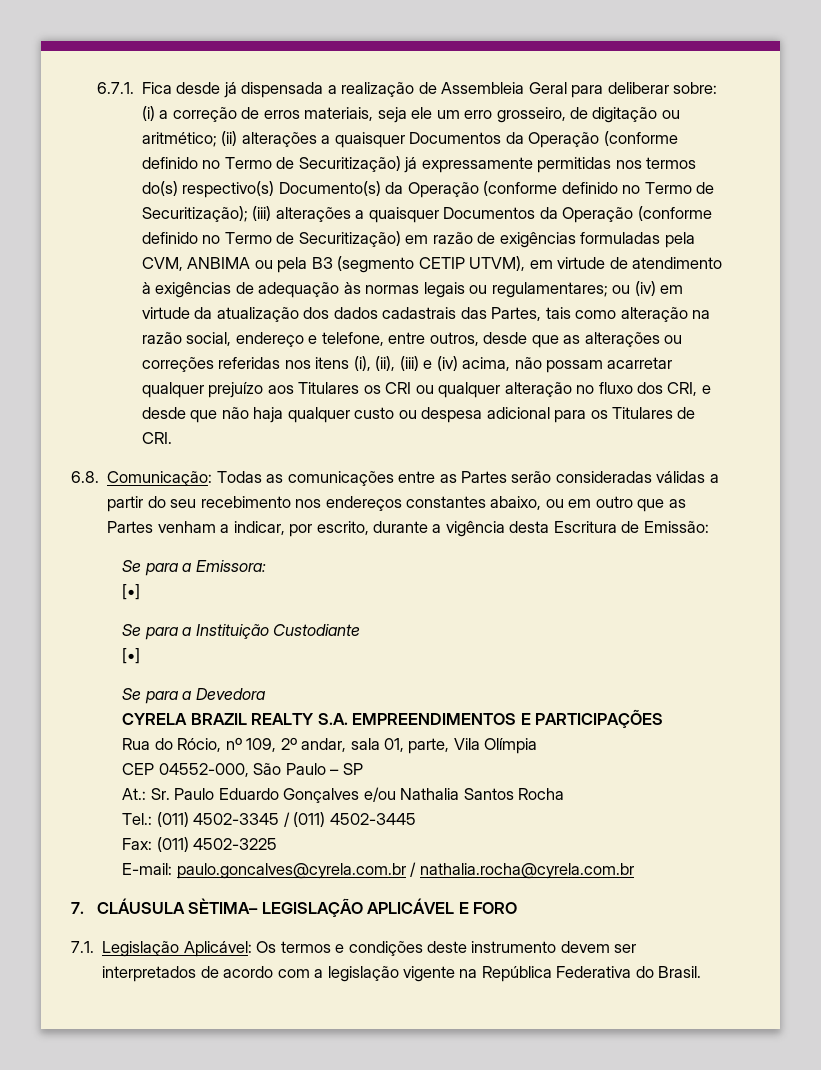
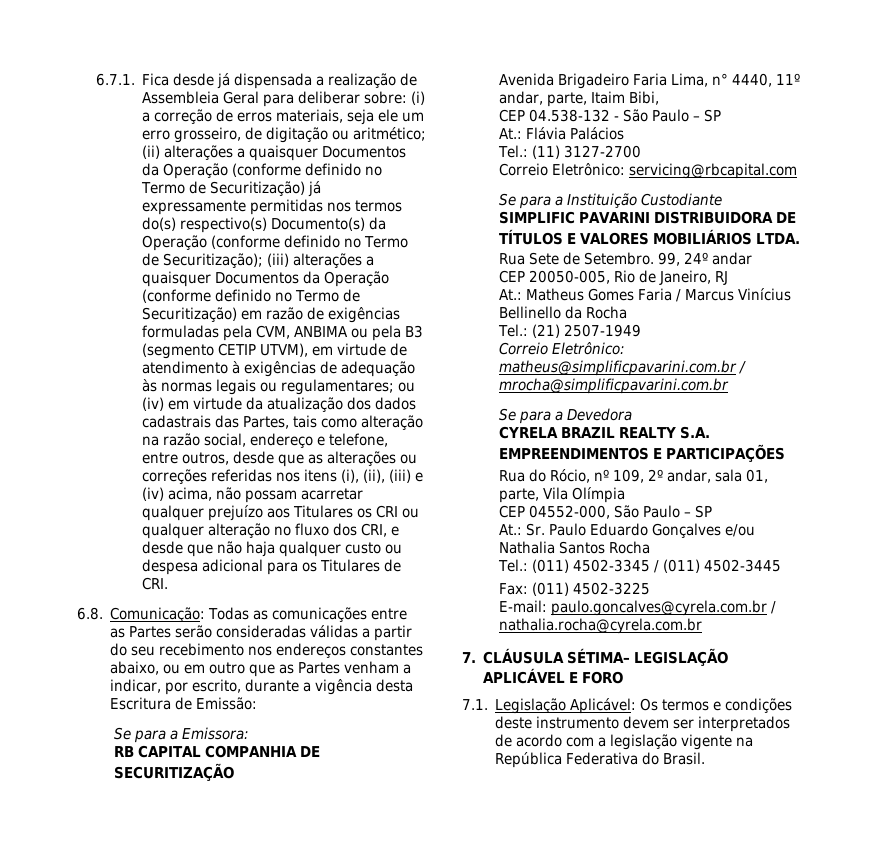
  Se para a Emissora:
- [•]
+ RB CAPITAL COMPANHIA DE SECURITIZAÇÃO
+ Avenida Brigadeiro Faria Lima, n° 4440, 11º andar, parte, Itaim Bibi,
+ CEP 04.538-132 - São Paulo – SP
+ At.: Flávia Palácios
+ Tel.: (11) 3127-2700
+ Correio Eletrônico: servicing@rbcapital.com
  Se para a Instituição Custodiante
- [•]
+ SIMPLIFIC PAVARINI DISTRIBUIDORA DE TÍTULOS E VALORES MOBILIÁRIOS LTDA.
+ Rua Sete de Setembro. 99, 24º andar
+ CEP 20050-005, Rio de Janeiro, RJ
+ At.: Matheus Gomes Faria / Marcus Vinícius Bellinello da Rocha
+ Tel.: (21) 2507-1949
+ Correio Eletrônico: matheus@simplificpavarini.com.br / mrocha@simplificpavarini.com.br
- 7. CLÁUSULA SÈTIMA– LEGISLAÇÃO APLICÁVEL E FORO
+ 7. CLÁUSULA SÉTIMA– LEGISLAÇÃO APLICÁVEL E FORO

